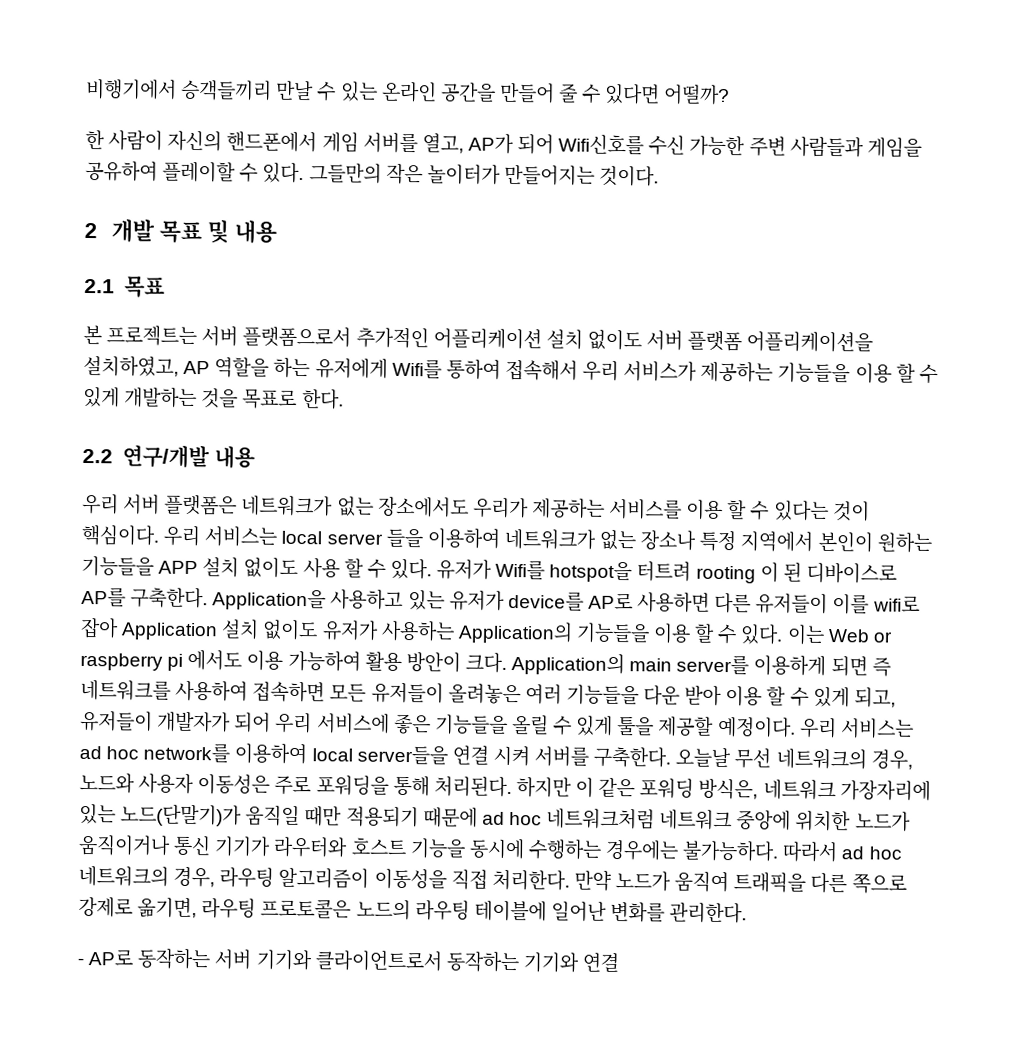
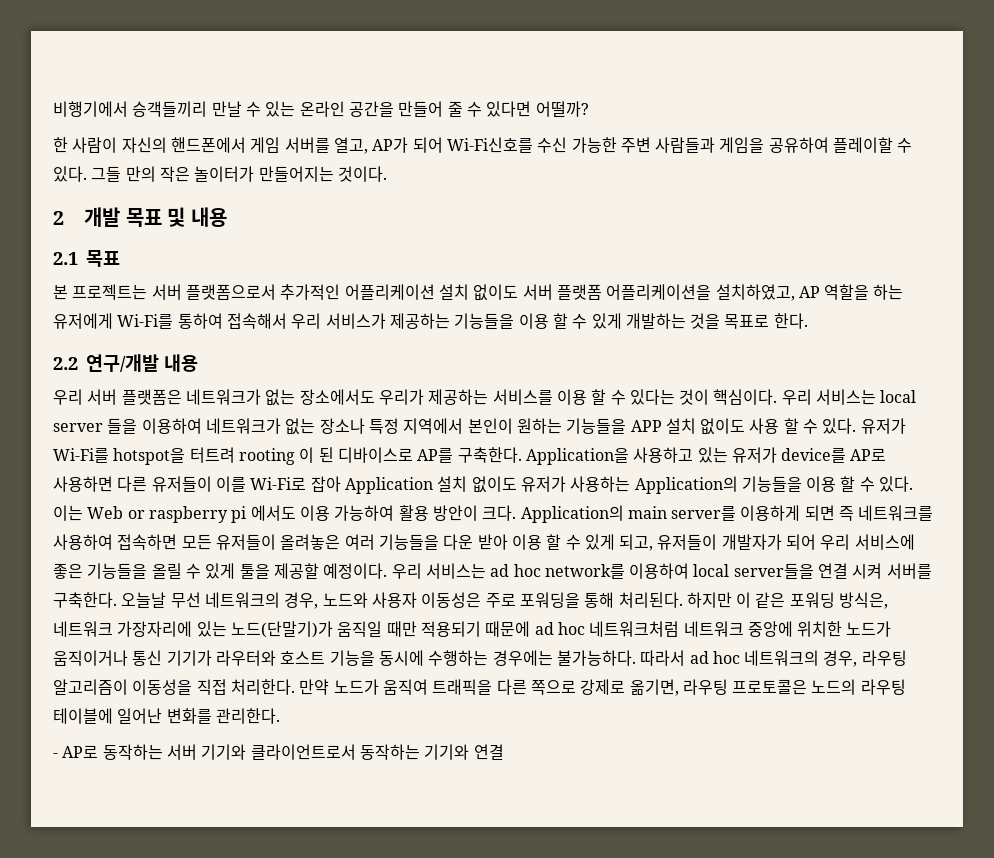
- 한 사람이 자신의 핸드폰에서 게임 서버를 열고, AP가 되어 Wifi신호를 수신 가능한 주변 사람들과 게임을 공유하여 플레이할 수 있다.
+ 한 사람이 자신의 핸드폰에서 게임 서버를 열고, AP가 되어 Wi-Fi신호를 수신 가능한 주변 사람들과 게임을 공유하여 플레이할 수 있다.
- 그들만의 작은 놀이터가 만들어지는 것이다.
+ 그들 만의 작은 놀이터가 만들어지는 것이다.
- 본 프로젝트는 서버 플랫폼으로서 추가적인 어플리케이션 설치 없이도 서버 플랫폼 어플리케이션을 설치하였고, AP 역할을 하는 유저에게 Wifi를 통하여 접속해서 우리 서비스가 제공하는 기능들을 이용 할 수 있게 개발하는 것을 목표로 한다.
+ 본 프로젝트는 서버 플랫폼으로서 추가적인 어플리케이션 설치 없이도 서버 플랫폼 어플리케이션을 설치하였고, AP 역할을 하는 유저에게 Wi-Fi를 통하여 접속해서 우리 서비스가 제공하는 기능들을 이용 할 수 있게 개발하는 것을 목표로 한다.
- 유저가 Wifi를 hotspot을 터트려 rooting 이 된 디바이스로 AP를 구축한다.
+ 유저가 Wi-Fi를 hotspot을 터트려 rooting 이 된 디바이스로 AP를 구축한다.
- Application을 사용하고 있는 유저가 device를 AP로 사용하면 다른 유저들이 이를 wifi로 잡아 Application 설치 없이도 유저가 사용하는 Application의 기능들을 이용 할 수 있다.
+ Application을 사용하고 있는 유저가 device를 AP로 사용하면 다른 유저들이 이를 Wi-Fi로 잡아 Application 설치 없이도 유저가 사용하는 Application의 기능들을 이용 할 수 있다.

